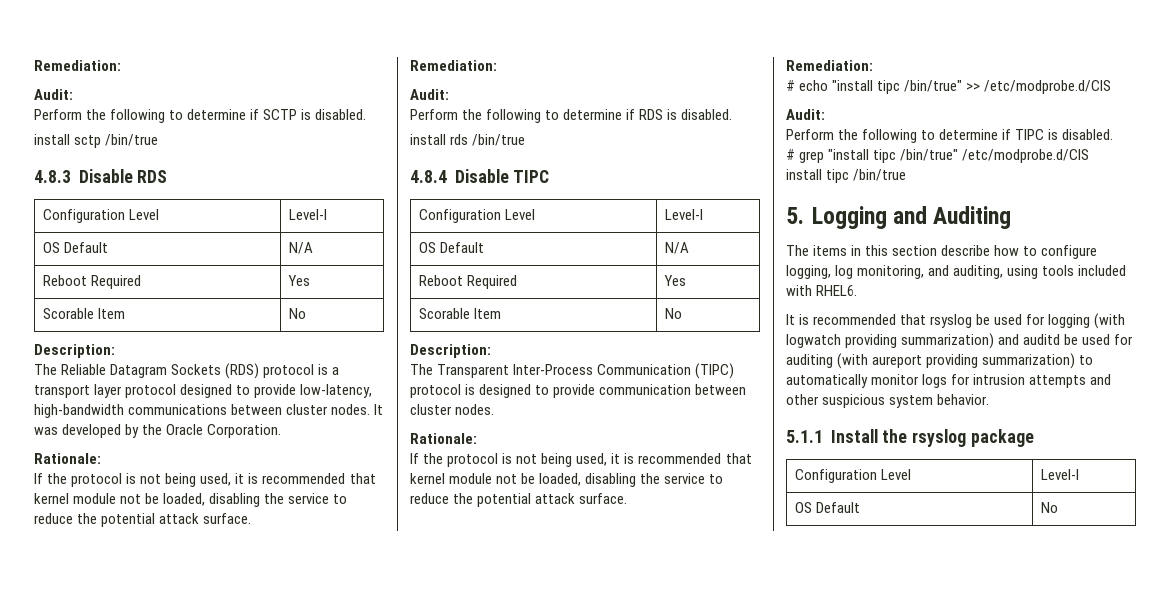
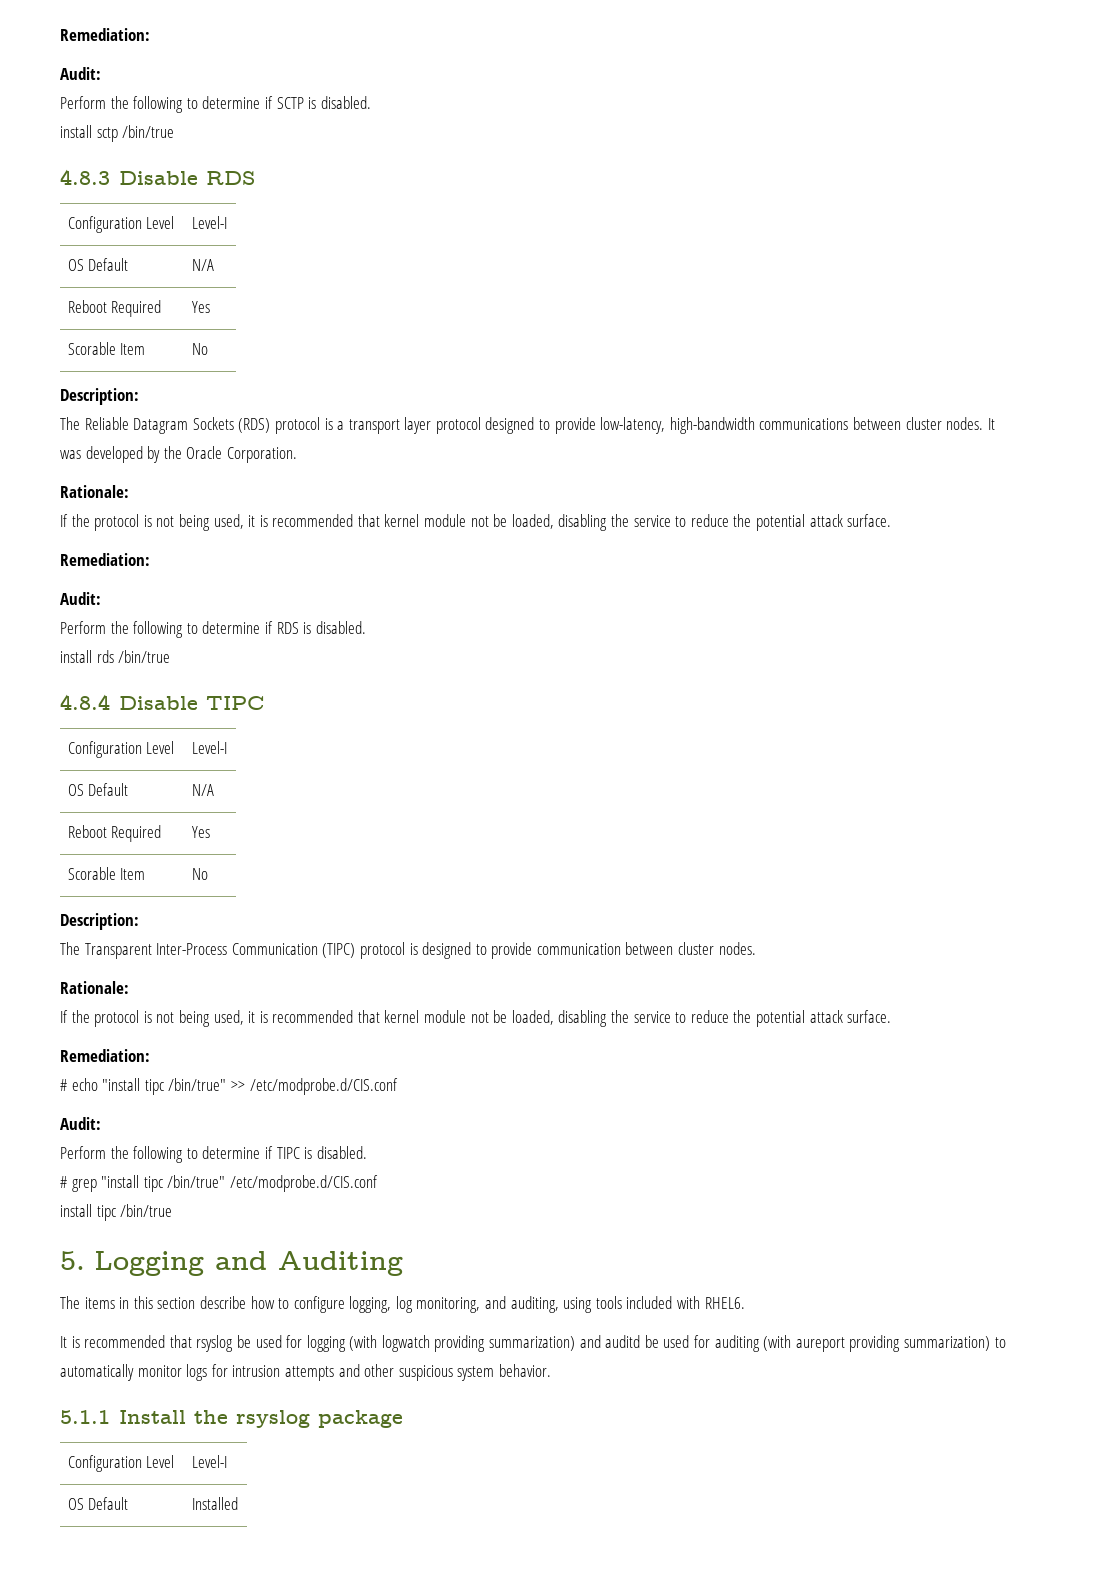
- # echo "install tipc /bin/true" >> /etc/modprobe.d/CIS
+ # echo "install tipc /bin/true" >> /etc/modprobe.d/CIS.conf
- # grep "install tipc /bin/true" /etc/modprobe.d/CIS
+ # grep "install tipc /bin/true" /etc/modprobe.d/CIS.conf
- OS Default | No
+ OS Default | Installed

